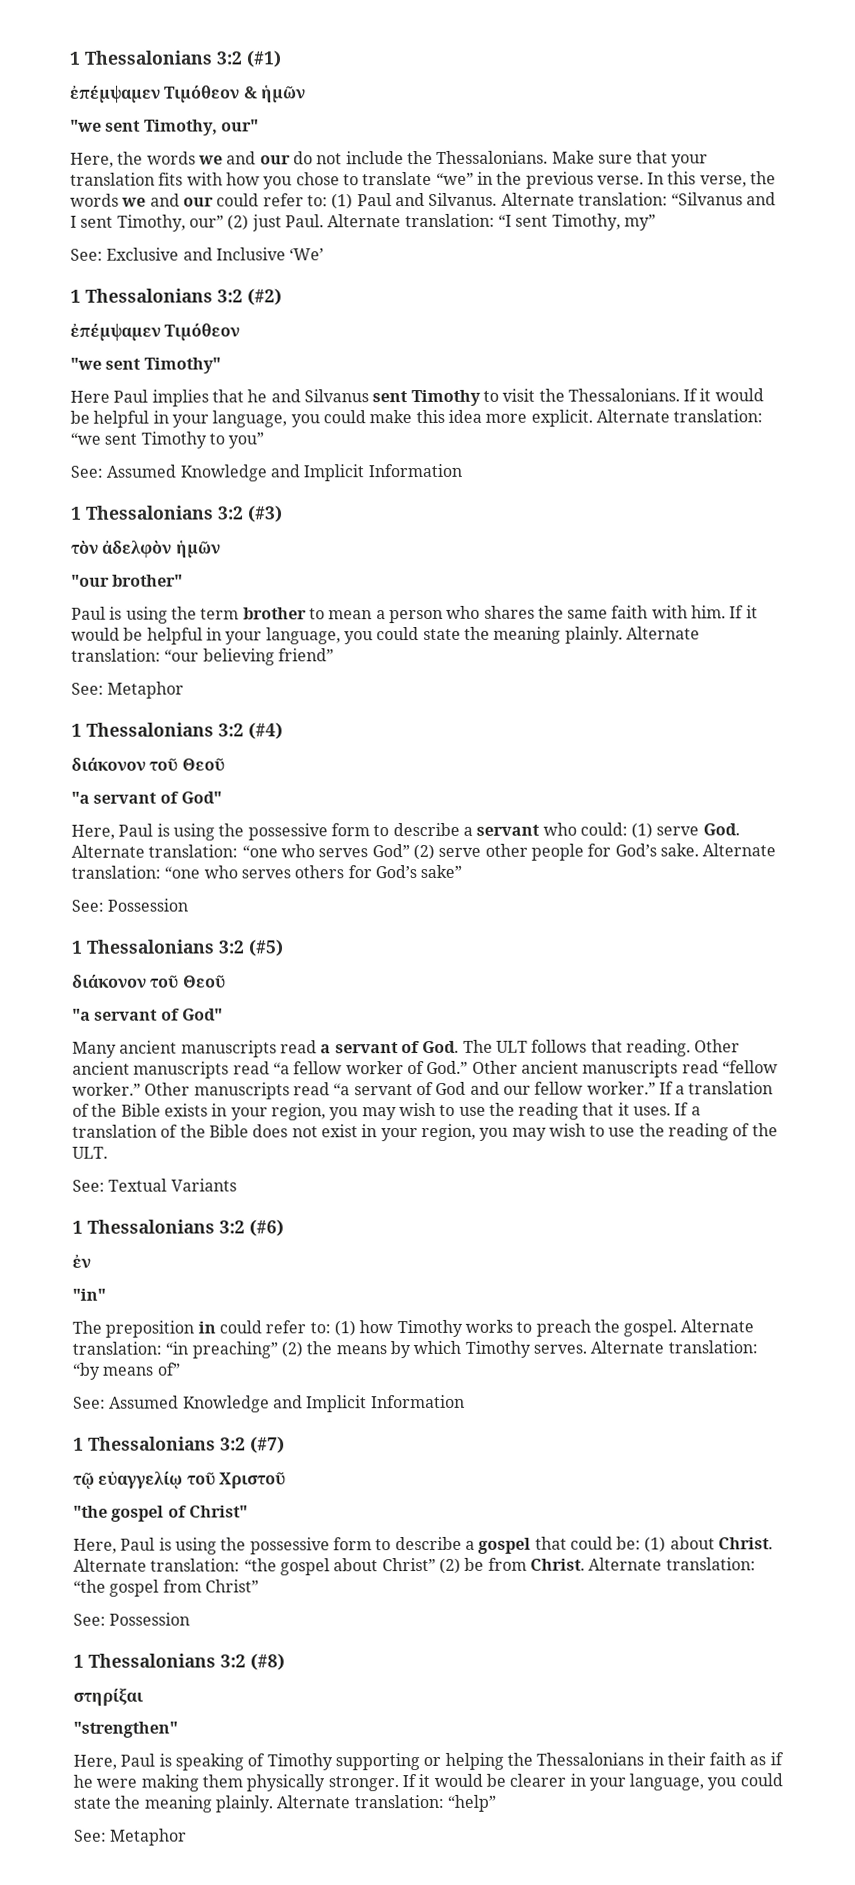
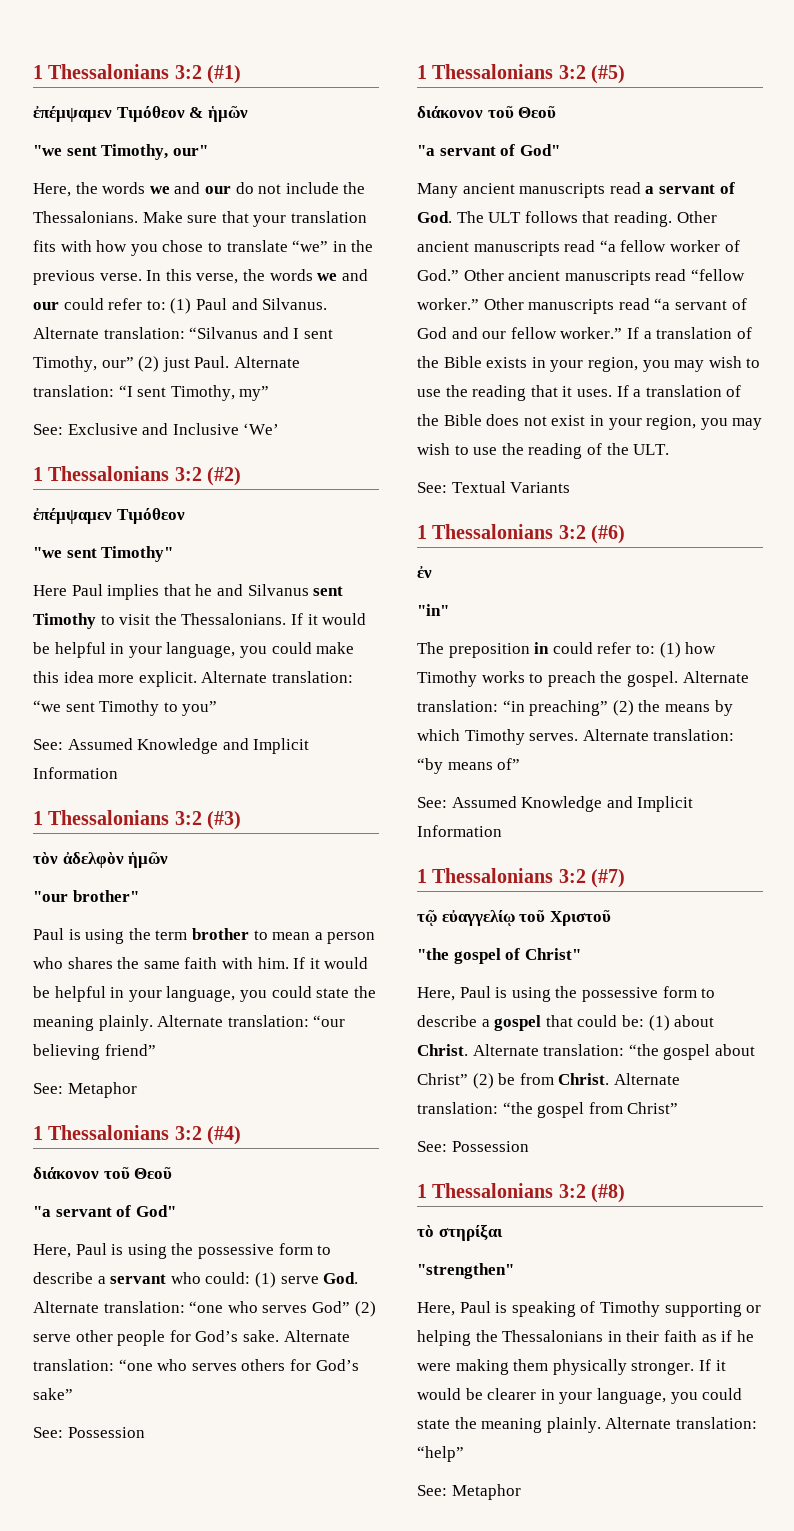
- στηρίξαι
+ τὸ στηρίξαι

